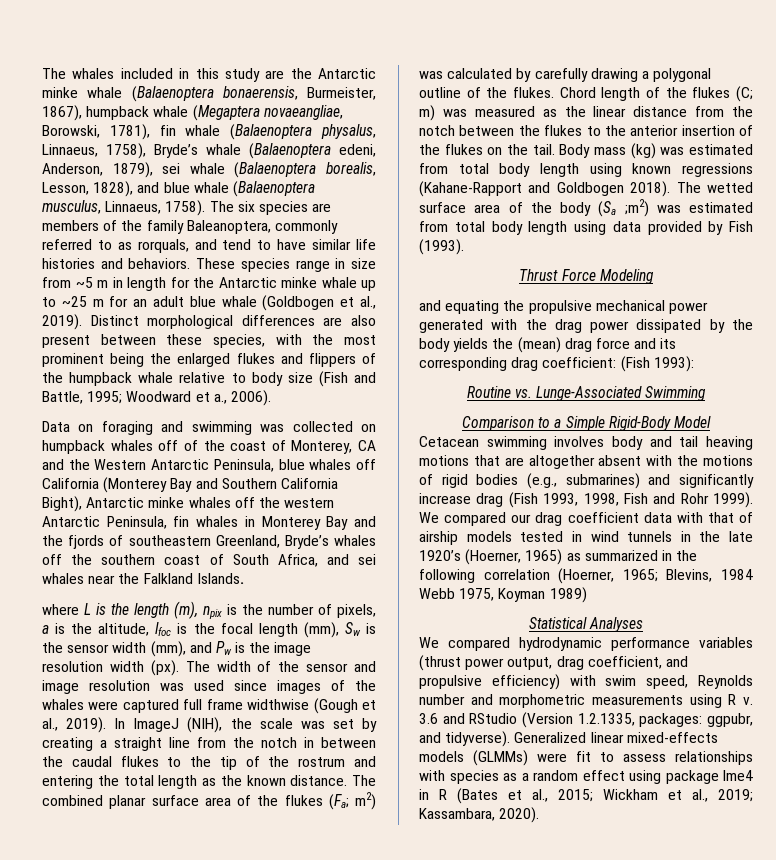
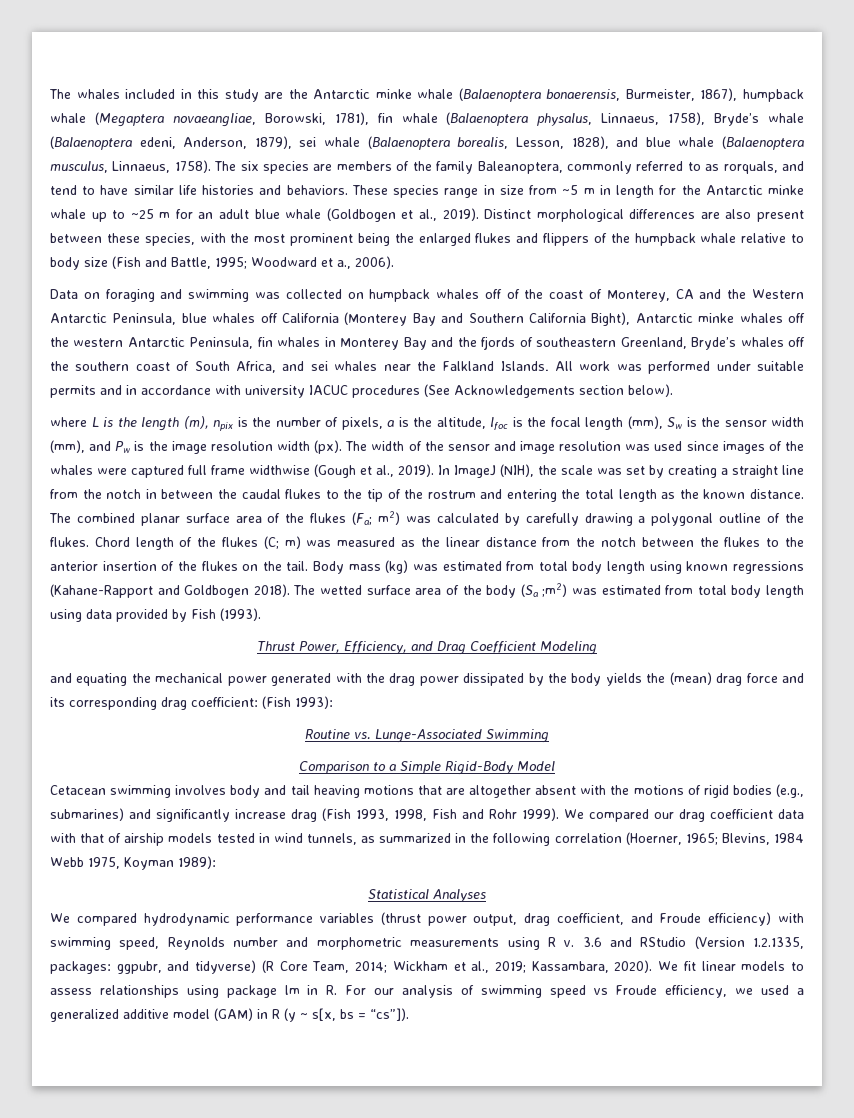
+ All work was performed under suitable permits and in accordance with university IACUC procedures (See Acknowledgements section below).
- Thrust Force Modeling
+ Thrust Power, Efficiency, and Drag Coefficient Modeling
- and equating the propulsive mechanical power generated with the drag power dissipated by the body yields the (mean) drag force and its corresponding drag coefficient: (Fish 1993):
+ and equating the mechanical power generated with the drag power dissipated by the body yields the (mean) drag force and its corresponding drag coefficient: (Fish 1993):
- We compared our drag coefficient data with that of airship models tested in wind tunnels in the late 1920’s (Hoerner, 1965) as summarized in the following correlation (Hoerner, 1965; Blevins, 1984 Webb 1975, Koyman 1989)
+ We compared our drag coefficient data with that of airship models tested in wind tunnels, as summarized in the following correlation (Hoerner, 1965; Blevins, 1984 Webb 1975, Koyman 1989):
- We compared hydrodynamic performance variables (thrust power output, drag coefficient, and propulsive efficiency) with swim speed, Reynolds number and morphometric measurements using R v.
+ We compared hydrodynamic performance variables (thrust power output, drag coefficient, and Froude efficiency) with swimming speed, Reynolds number and morphometric measurements using R v.
- 3.6 and RStudio (Version 1.2.1335, packages: ggpubr, and tidyverse). Generalized linear mixed-effects models (GLMMs) were fit to assess relationships with species as a random effect using package lme4 in R (Bates et al., 2015; Wickham et al., 2019; Kassambara, 2020).
+ 3.6 and RStudio (Version 1.2.1335, packages: ggpubr, and tidyverse) (R Core Team, 2014; Wickham et al., 2019; Kassambara, 2020).
+ We fit linear models to assess relationships using package lm in R. For our analysis of swimming speed vs Froude efficiency, we used a generalized additive model (GAM) in R (y ~ s[x, bs = “cs”]).

